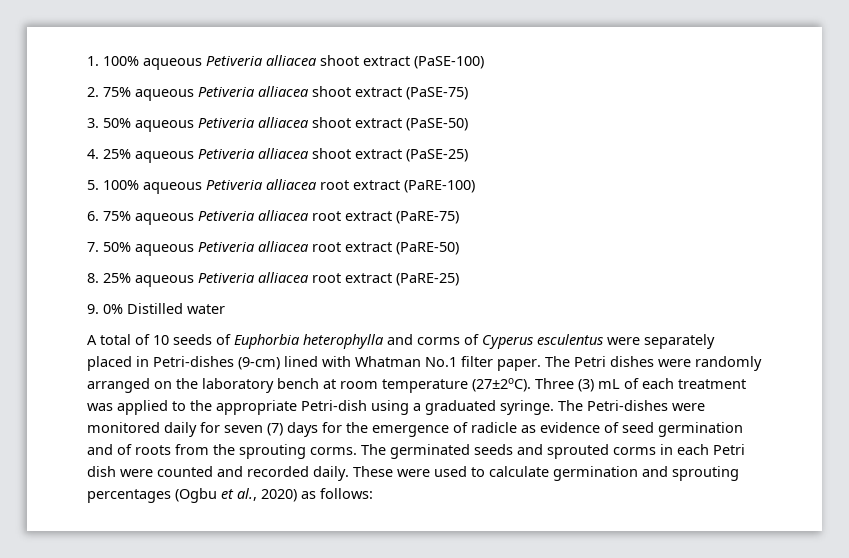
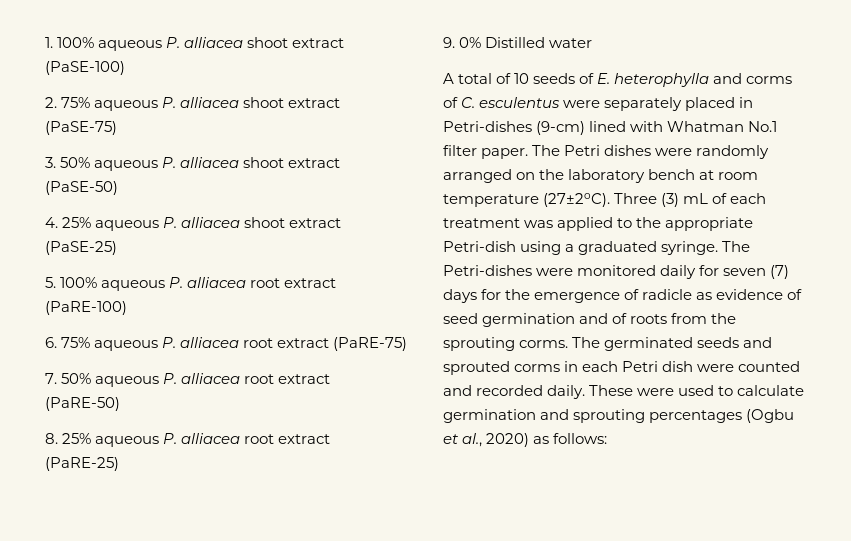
- 1. 100% aqueous Petiveria alliacea shoot extract (PaSE-100)
+ 1. 100% aqueous P. alliacea shoot extract (PaSE-100)
- 2. 75% aqueous Petiveria alliacea shoot extract (PaSE-75)
+ 2. 75% aqueous P. alliacea shoot extract (PaSE-75)
- 3. 50% aqueous Petiveria alliacea shoot extract (PaSE-50)
+ 3. 50% aqueous P. alliacea shoot extract (PaSE-50)
- 4. 25% aqueous Petiveria alliacea shoot extract (PaSE-25)
+ 4. 25% aqueous P. alliacea shoot extract (PaSE-25)
- 5. 100% aqueous Petiveria alliacea root extract (PaRE-100)
+ 5. 100% aqueous P. alliacea root extract (PaRE-100)
- 6. 75% aqueous Petiveria alliacea root extract (PaRE-75)
+ 6. 75% aqueous P. alliacea root extract (PaRE-75)
- 7. 50% aqueous Petiveria alliacea root extract (PaRE-50)
+ 7. 50% aqueous P. alliacea root extract (PaRE-50)
- 8. 25% aqueous Petiveria alliacea root extract (PaRE-25)
+ 8. 25% aqueous P. alliacea root extract (PaRE-25)
- A total of 10 seeds of Euphorbia heterophylla and corms of Cyperus esculentus were separately placed in Petri-dishes (9-cm) lined with Whatman No.1 filter paper.
+ A total of 10 seeds of E. heterophylla and corms of C. esculentus were separately placed in Petri-dishes (9-cm) lined with Whatman No.1 filter paper.

